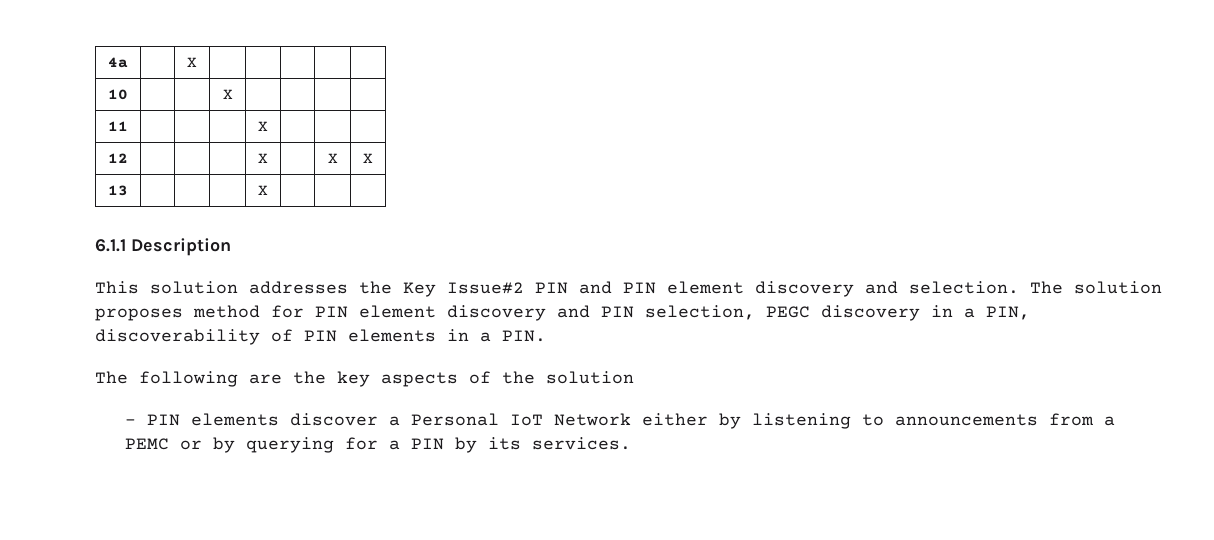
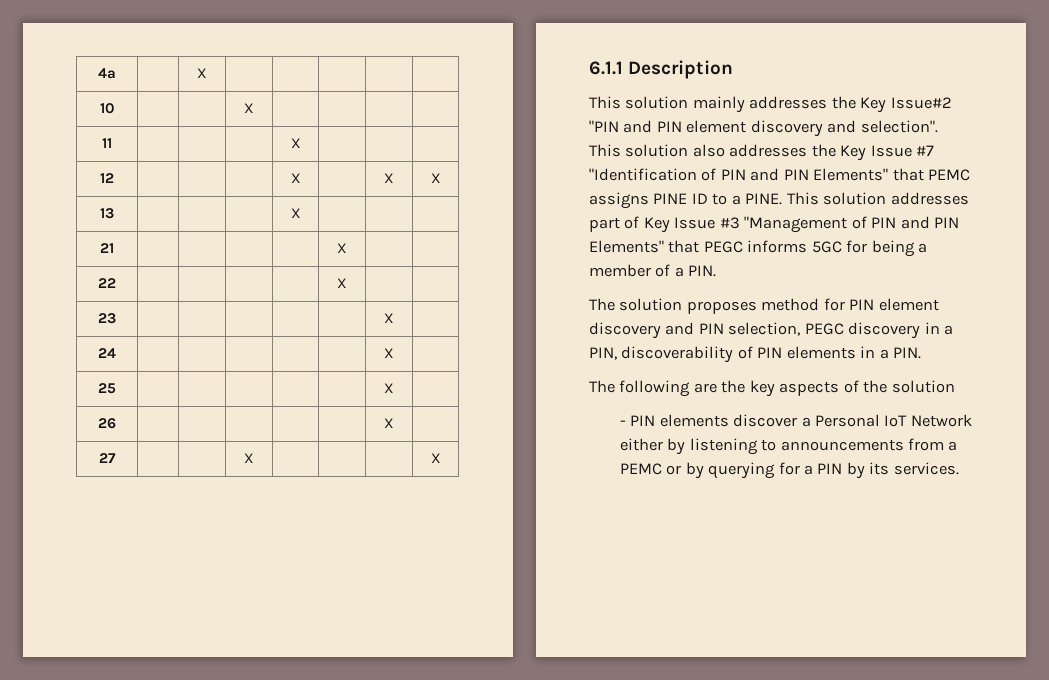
+ 21 | | | | | X | |
+ 22 | | | | | X | |
+ 23 | | | | | | X |
+ 24 | | | | | | X |
+ 25 | | | | | | X |
+ 26 | | | | | | X |
+ 27 | | | X | | | | X
- This solution addresses the Key Issue#2 PIN and PIN element discovery and selection. The solution proposes method for PIN element discovery and PIN selection, PEGC discovery in a PIN, discoverability of PIN elements in a PIN.
+ This solution mainly addresses the Key Issue#2 "PIN and PIN element discovery and selection". This solution also addresses the Key Issue #7 "Identification of PIN and PIN Elements" that PEMC assigns PINE ID to a PINE. This solution addresses part of Key Issue #3 "Management of PIN and PIN Elements" that PEGC informs 5GC for being a member of a PIN.
+ The solution proposes method for PIN element discovery and PIN selection, PEGC discovery in a PIN, discoverability of PIN elements in a PIN.

